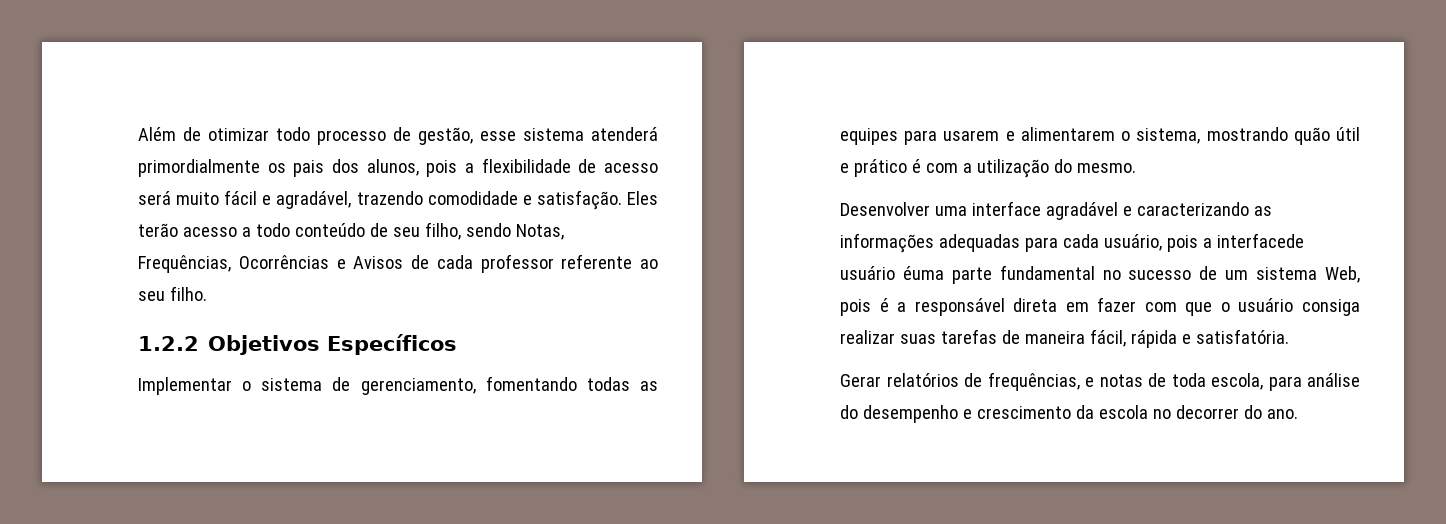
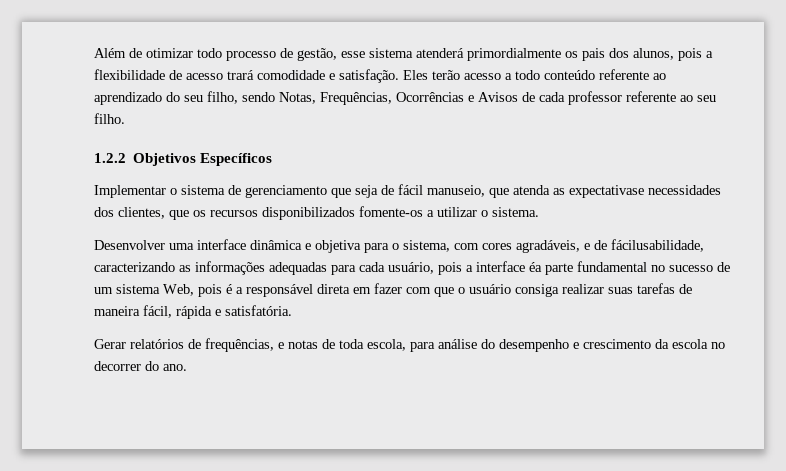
- Além de otimizar todo processo de gestão, esse sistema atenderá primordialmente os pais dos alunos, pois a flexibilidade de acesso será muito fácil e agradável, trazendo comodidade e satisfação.
+ Além de otimizar todo processo de gestão, esse sistema atenderá primordialmente os pais dos alunos, pois a flexibilidade de acesso trará comodidade e satisfação.
- Eles terão acesso a todo conteúdo de seu filho, sendo Notas, Frequências, Ocorrências e Avisos de cada professor referente ao seu filho.
+ Eles terão acesso a todo conteúdo referente ao aprendizado do seu filho, sendo Notas, Frequências, Ocorrências e Avisos de cada professor referente ao seu filho.
- Implementar o sistema de gerenciamento, fomentando todas as equipes para usarem e alimentarem o sistema, mostrando quão útil e prático é com a utilização do mesmo.
- Desenvolver uma interface agradável e caracterizando as informações adequadas para cada usuário, pois a interfacede usuário éuma parte fundamental no sucesso de um sistema Web, pois é a responsável direta em fazer com que o usuário consiga realizar suas tarefas de maneira fácil, rápida e satisfatória.
+ Implementar o sistema de gerenciamento que seja de fácil manuseio, que atenda as expectativase necessidades dos clientes, que os recursos disponibilizados fomente-os a utilizar o sistema.
+ Desenvolver uma interface dinâmica e objetiva para o sistema, com cores agradáveis, e de fácilusabilidade, caracterizando as informações adequadas para cada usuário, pois a interface éa parte fundamental no sucesso de um sistema Web, pois é a responsável direta em fazer com que o usuário consiga realizar suas tarefas de maneira fácil, rápida e satisfatória.

